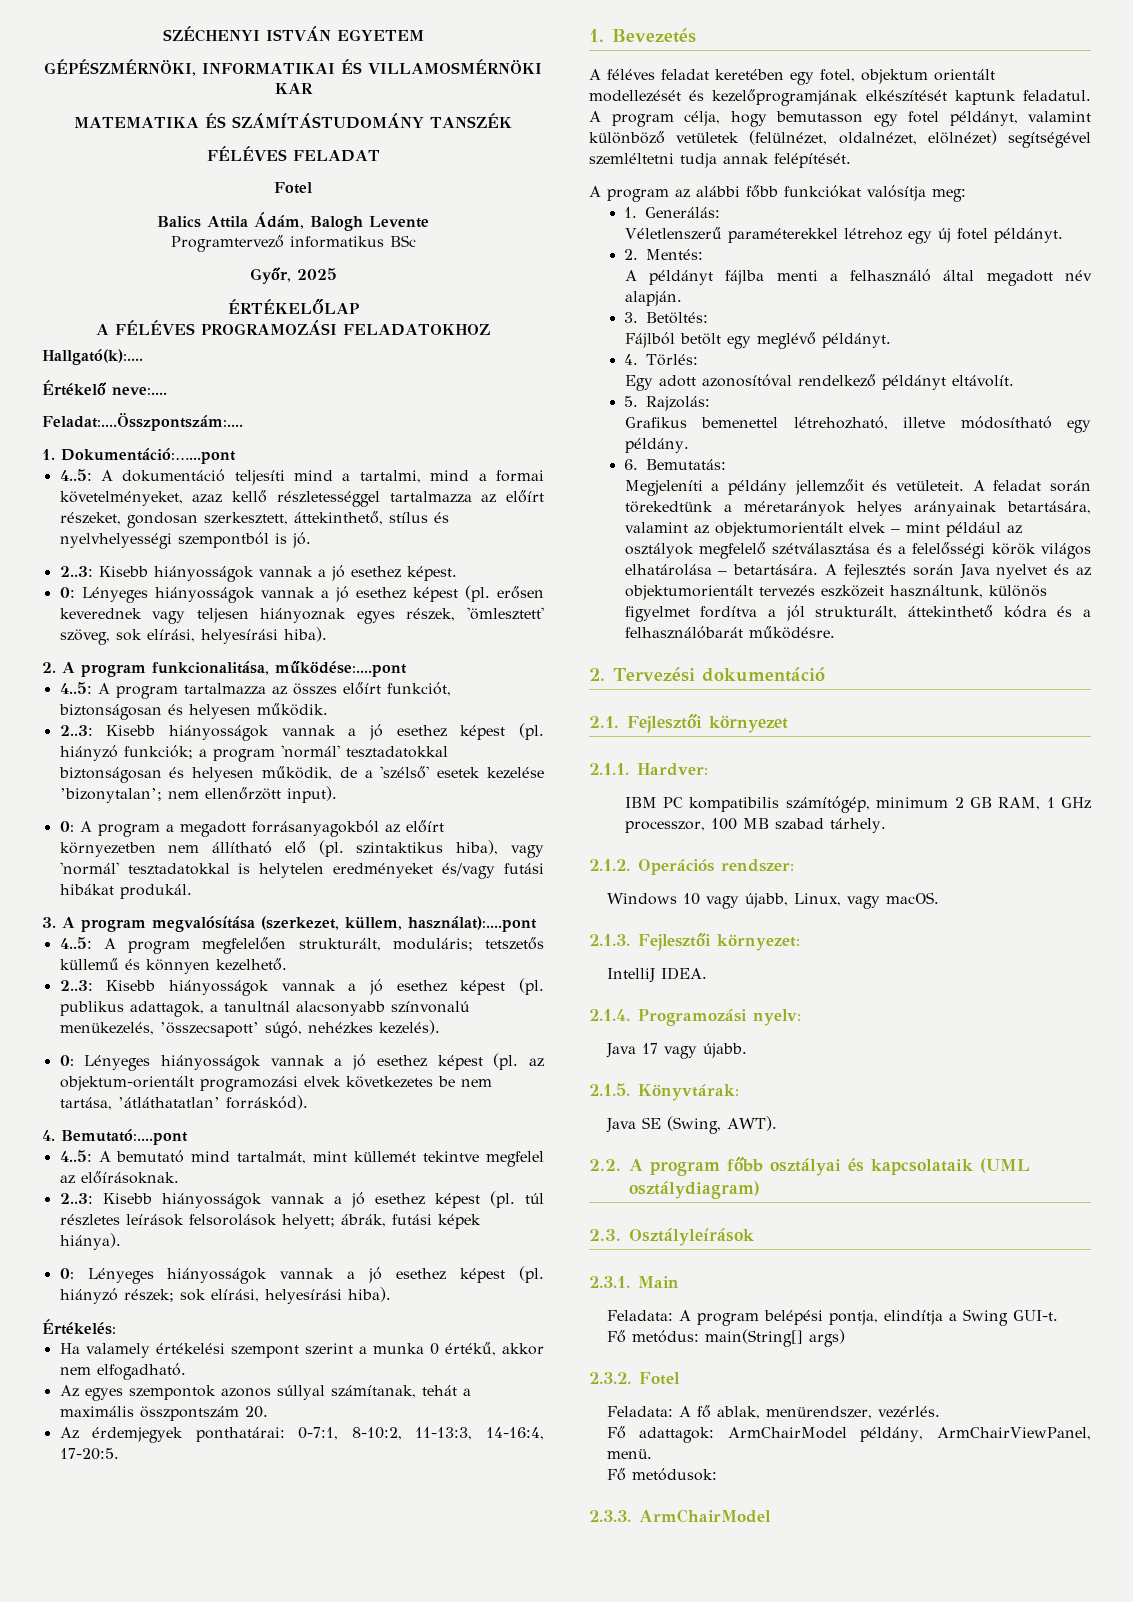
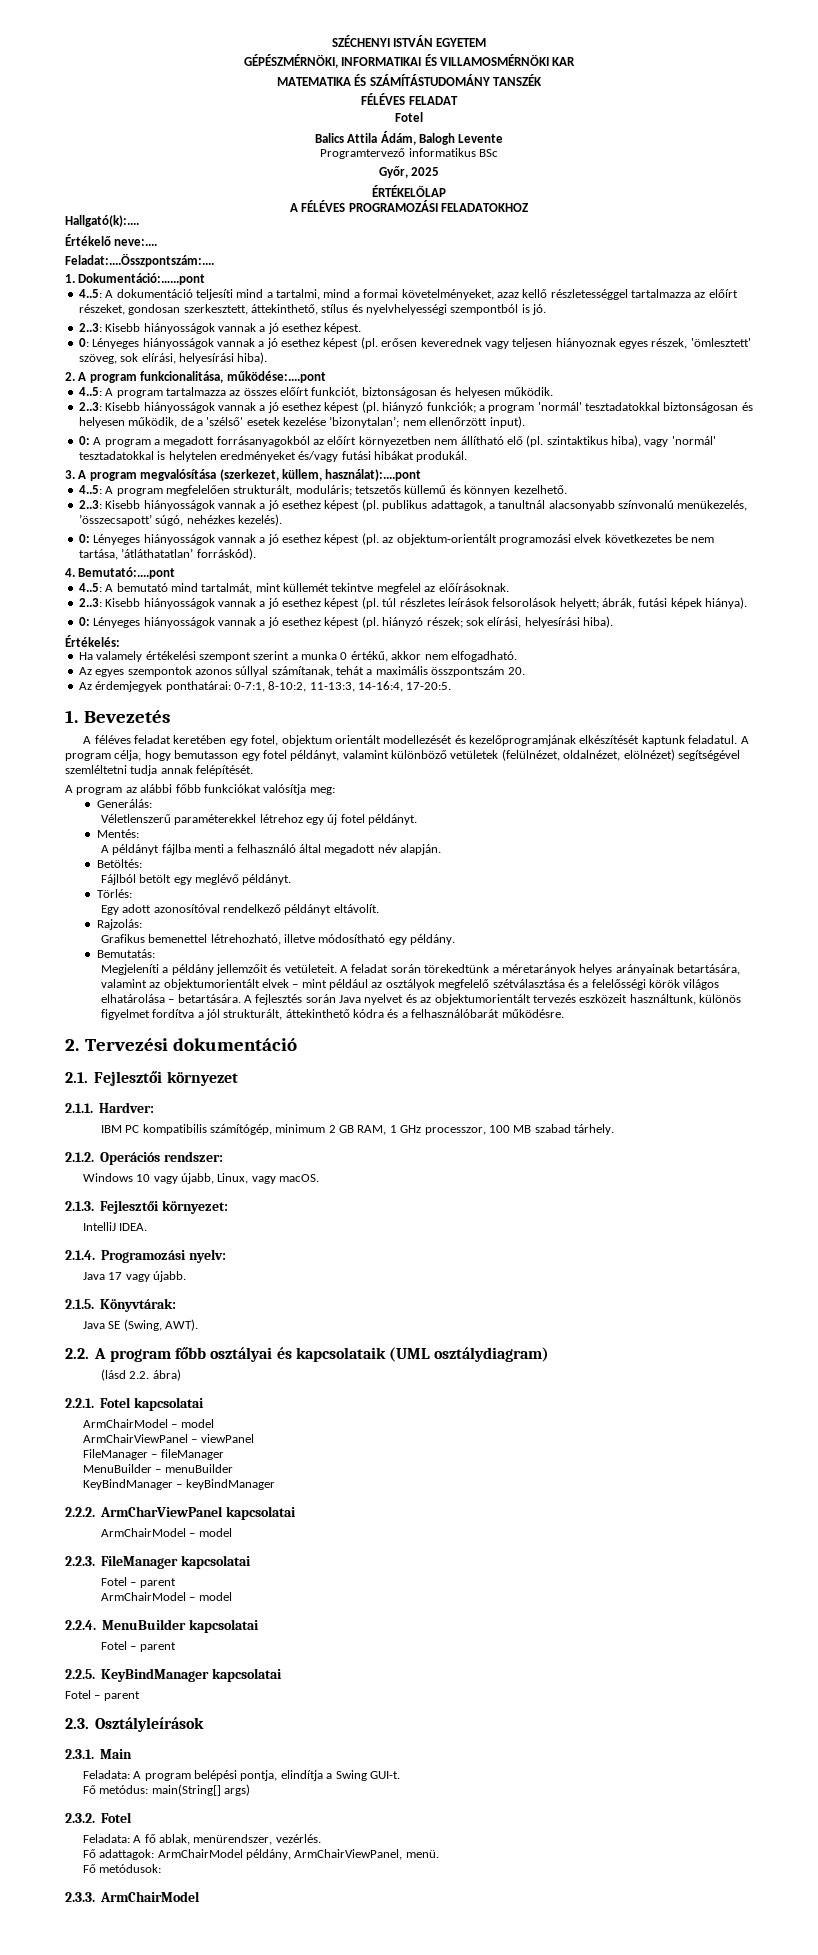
- 1. Generálás:
+ Generálás:
- 2. Mentés:
+ Mentés:
- 3. Betöltés:
+ Betöltés:
- 4. Törlés:
+ Törlés:
- 5. Rajzolás:
+ Rajzolás:
- 6. Bemutatás:
+ Bemutatás:
+ (lásd 2.2. ábra)
+ 2.2.1. Fotel kapcsolatai
+ ArmChairModel – model
+ ArmChairViewPanel – viewPanel
+ FileManager – fileManager
+ MenuBuilder – menuBuilder
+ KeyBindManager – keyBindManager
+ 2.2.2. ArmCharViewPanel kapcsolatai
+ ArmChairModel – model
+ 2.2.3. FileManager kapcsolatai
+ Fotel – parent
+ ArmChairModel – model
+ 2.2.4. MenuBuilder kapcsolatai
+ Fotel – parent
+ 2.2.5. KeyBindManager kapcsolatai
+ Fotel – parent

